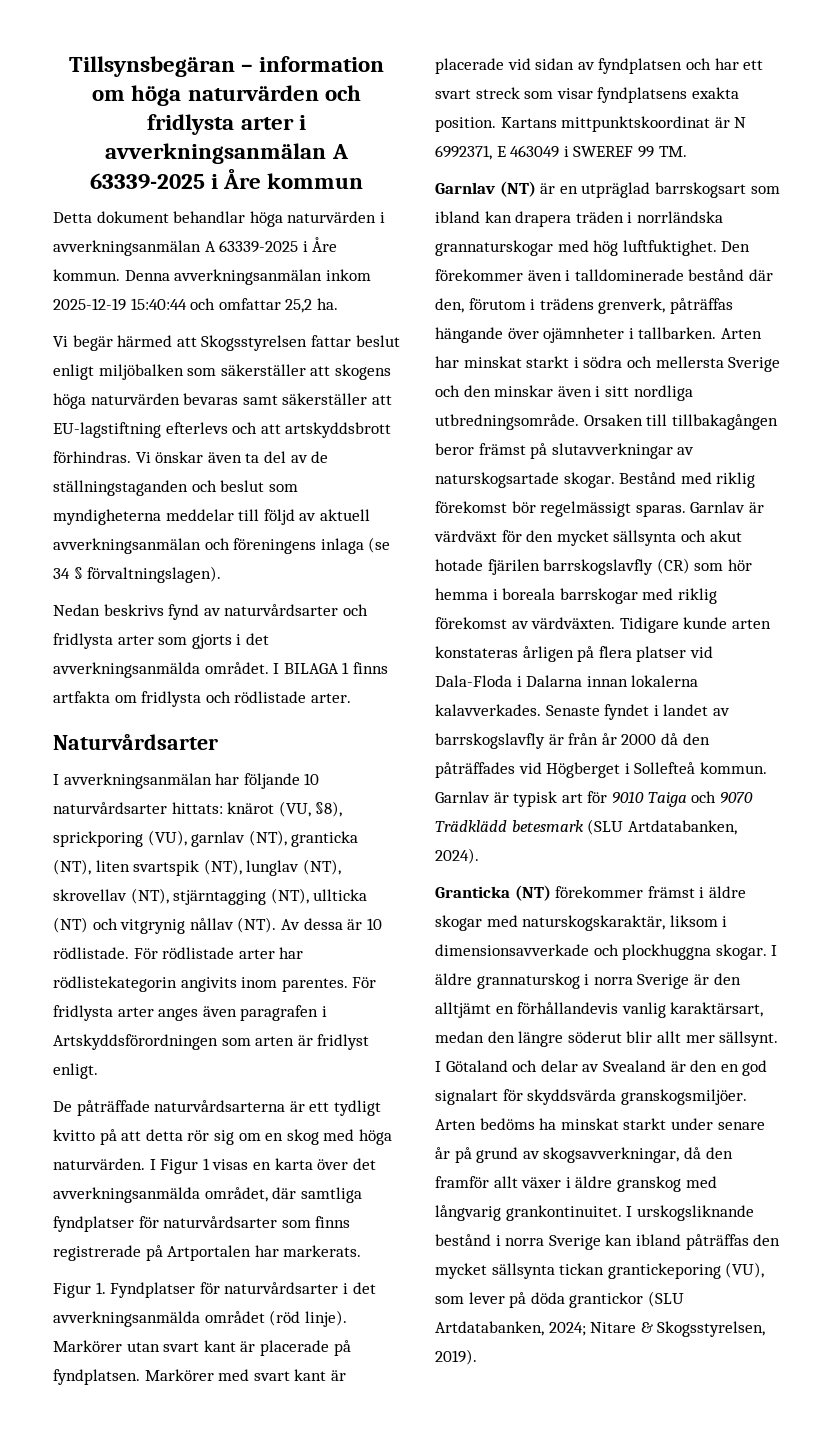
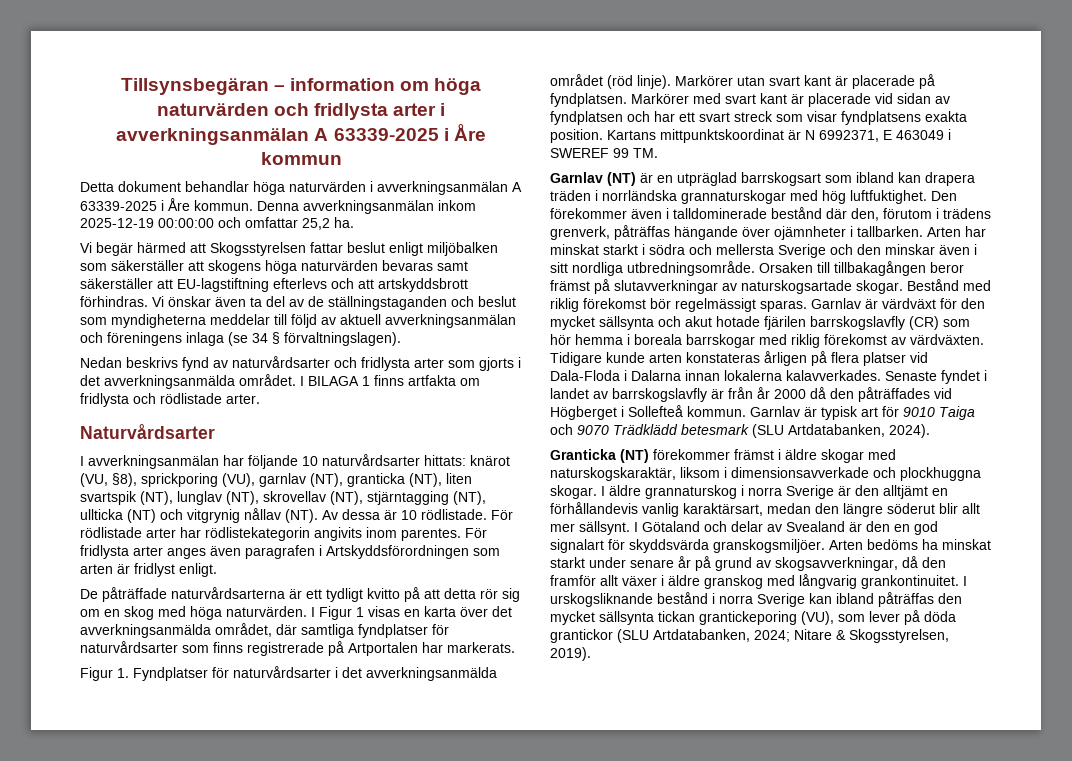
- Denna avverkningsanmälan inkom 2025-12-19 15:40:44 och omfattar 25,2 ha.
+ Denna avverkningsanmälan inkom 2025-12-19 00:00:00 och omfattar 25,2 ha.

